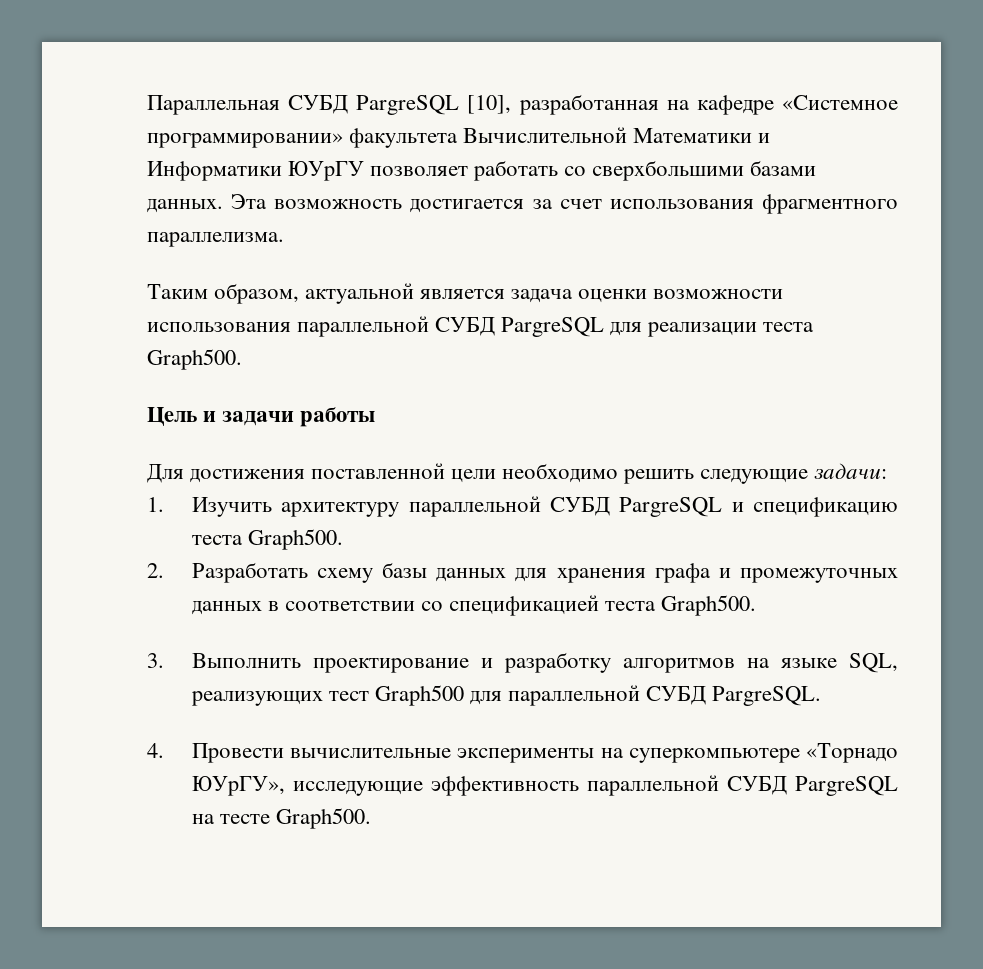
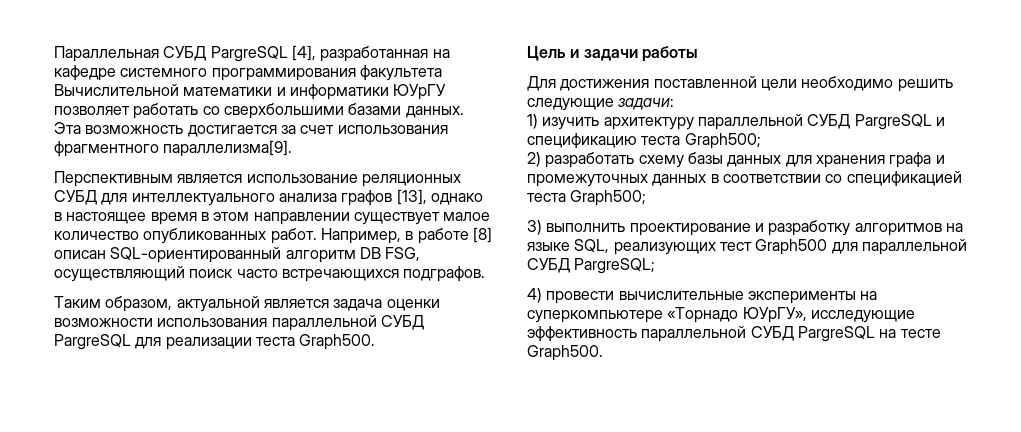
- Параллельная СУБД PargreSQL [10], разработанная на кафедре «Системное программировании» факультета Вычислительной Математики и Информатики ЮУрГУ позволяет работать со сверхбольшими базами данных.
+ Параллельная СУБД PargreSQL [4], разработанная на кафедре системного программирования факультета Вычислительной математики и информатики ЮУрГУ позволяет работать со сверхбольшими базами данных.
- Эта возможность достигается за счет использования фрагментного параллелизма.
+ Эта возможность достигается за счет использования фрагментного параллелизма[9].
+ Перспективным является использование реляционных СУБД для интеллектуального анализа графов [13], однако в настоящее время в этом направлении существует малое количество опубликованных работ. Например, в работе [8] описан SQL-ориентированный алгоритм DB FSG, осуществляющий поиск часто встречающихся подграфов.
- 1. Изучить архитектуру параллельной СУБД PargreSQL и спецификацию теста Graph500.
- 2. Разработать схему базы данных для хранения графа и промежуточных данных в соответствии со спецификацией теста Graph500.
- 3. Выполнить проектирование и разработку алгоритмов на языке SQL, реализующих тест Graph500 для параллельной СУБД PargreSQL.
- 4. Провести вычислительные эксперименты на суперкомпьютере «Торнадо ЮУрГУ», исследующие эффективность параллельной СУБД PargreSQL на тесте Graph500.
+ 1) изучить архитектуру параллельной СУБД PargreSQL и спецификацию теста Graph500;
+ 2) разработать схему базы данных для хранения графа и промежуточных данных в соответствии со спецификацией теста Graph500;
+ 3) выполнить проектирование и разработку алгоритмов на языке SQL, реализующих тест Graph500 для параллельной СУБД PargreSQL;
+ 4) провести вычислительные эксперименты на суперкомпьютере «Торнадо ЮУрГУ», исследующие эффективность параллельной СУБД PargreSQL на тесте Graph500.

